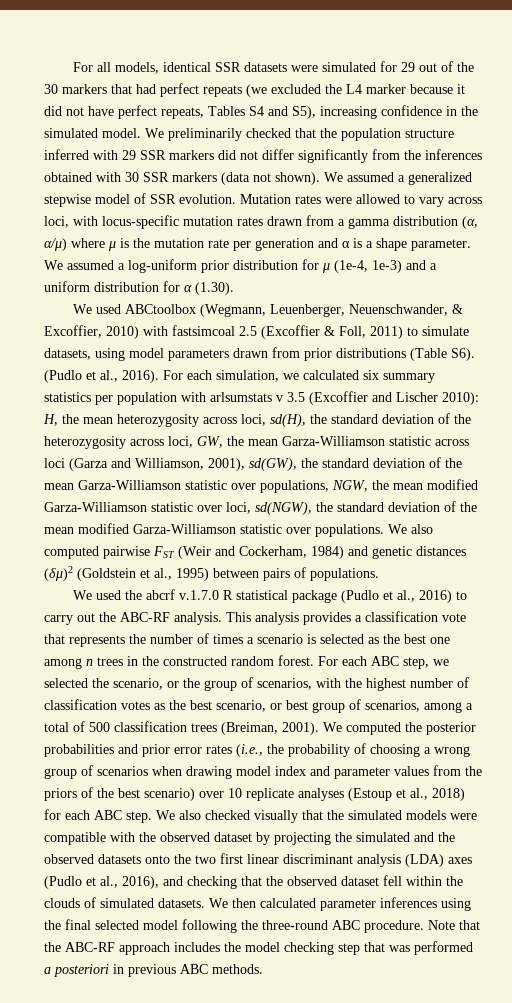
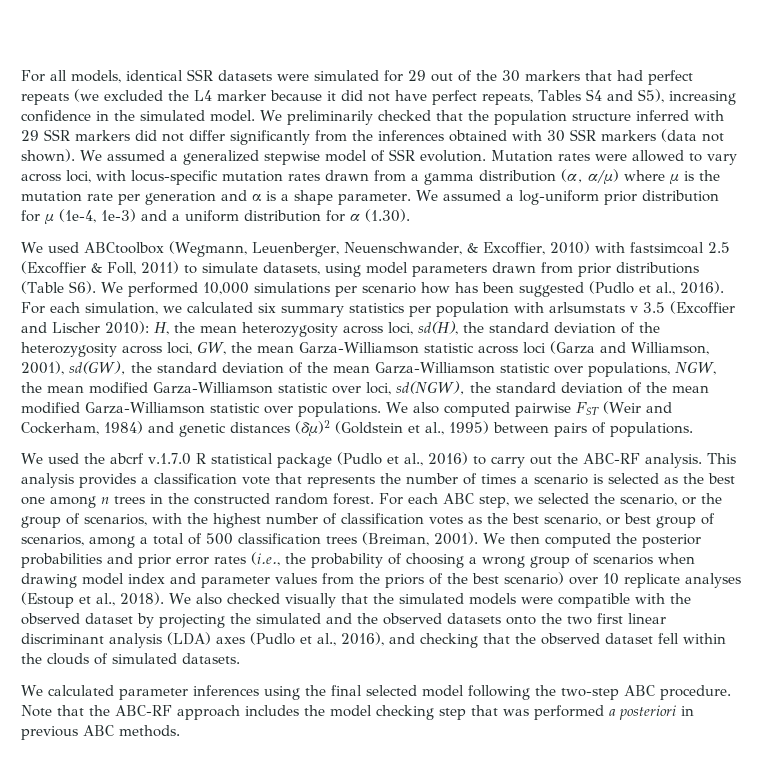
- We used ABCtoolbox (Wegmann, Leuenberger, Neuenschwander, & Excoffier, 2010) with fastsimcoal 2.5 (Excoffier & Foll, 2011) to simulate datasets, using model parameters drawn from prior distributions (Table S6). (Pudlo et al., 2016).
+ We used ABCtoolbox (Wegmann, Leuenberger, Neuenschwander, & Excoffier, 2010) with fastsimcoal 2.5 (Excoffier & Foll, 2011) to simulate datasets, using model parameters drawn from prior distributions (Table S6). We performed 10,000 simulations per scenario how has been suggested (Pudlo et al., 2016).
- We computed the posterior probabilities and prior error rates (i.e., the probability of choosing a wrong group of scenarios when drawing model index and parameter values from the priors of the best scenario) over 10 replicate analyses (Estoup et al., 2018) for each ABC step.
+ We then computed the posterior probabilities and prior error rates (i.e., the probability of choosing a wrong group of scenarios when drawing model index and parameter values from the priors of the best scenario) over 10 replicate analyses (Estoup et al., 2018).
- We also checked visually that the simulated models were compatible with the observed dataset by projecting the simulated and the observed datasets onto the two first linear discriminant analysis (LDA) axes (Pudlo et al., 2016), and checking that the observed dataset fell within the clouds of simulated datasets. We then calculated parameter inferences using the final selected model following the three-round ABC procedure.
+ We also checked visually that the simulated models were compatible with the observed dataset by projecting the simulated and the observed datasets onto the two first linear discriminant analysis (LDA) axes (Pudlo et al., 2016), and checking that the observed dataset fell within the clouds of simulated datasets.
+ We calculated parameter inferences using the final selected model following the two-step ABC procedure.

